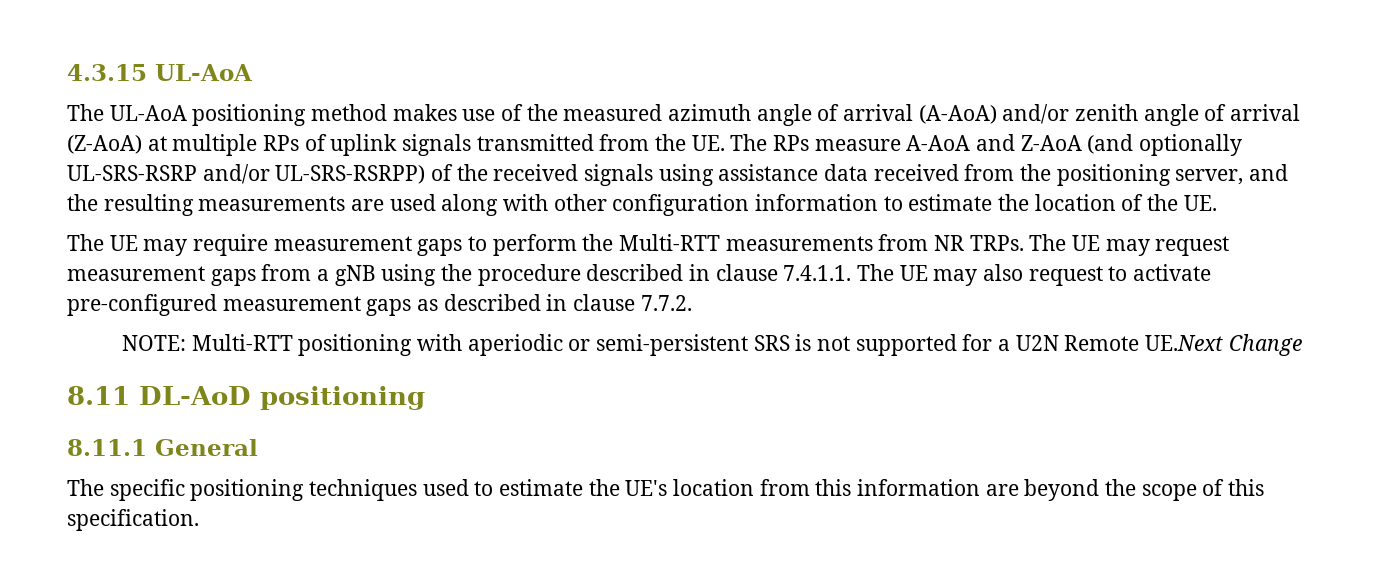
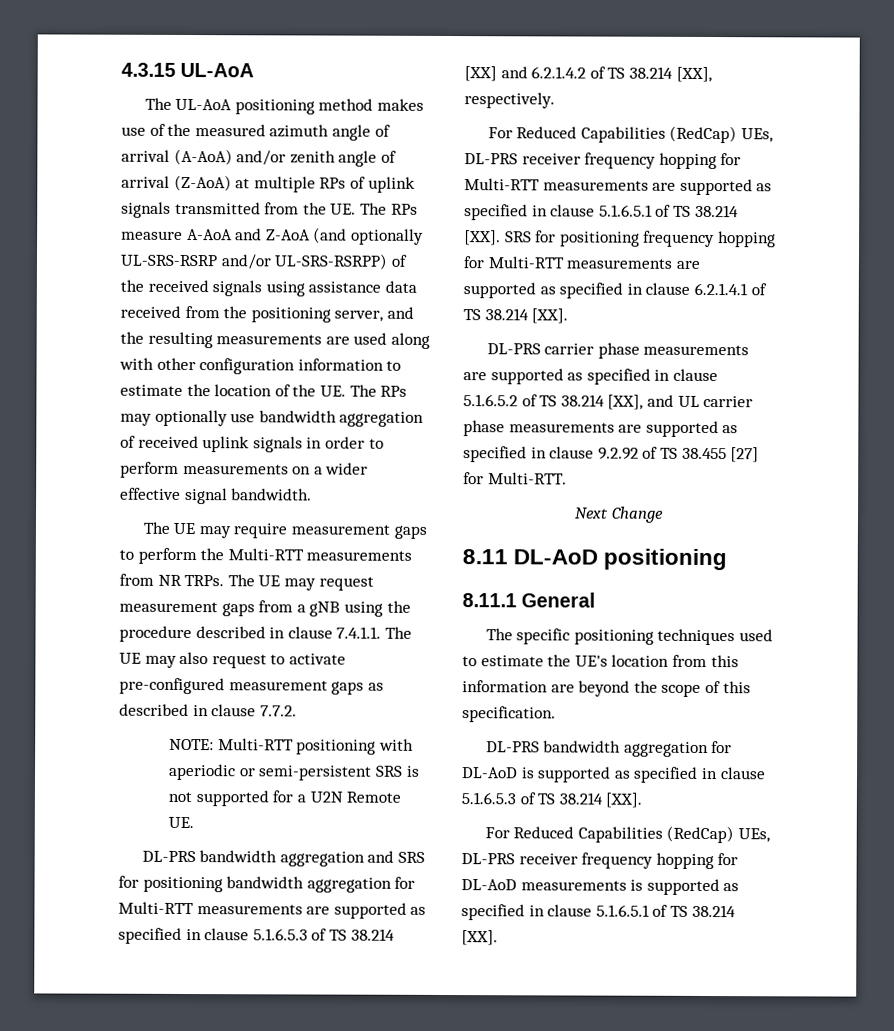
- The UL-AoA positioning method makes use of the measured azimuth angle of arrival (A-AoA) and/or zenith angle of arrival (Z-AoA) at multiple RPs of uplink signals transmitted from the UE. The RPs measure A-AoA and Z-AoA (and optionally UL-SRS-RSRP and/or UL-SRS-RSRPP) of the received signals using assistance data received from the positioning server, and the resulting measurements are used along with other configuration information to estimate the location of the UE.
+ The UL-AoA positioning method makes use of the measured azimuth angle of arrival (A-AoA) and/or zenith angle of arrival (Z-AoA) at multiple RPs of uplink signals transmitted from the UE. The RPs measure A-AoA and Z-AoA (and optionally UL-SRS-RSRP and/or UL-SRS-RSRPP) of the received signals using assistance data received from the positioning server, and the resulting measurements are used along with other configuration information to estimate the location of the UE. The RPs may optionally use bandwidth aggregation of received uplink signals in order to perform measurements on a wider effective signal bandwidth.
- NOTE: Multi-RTT positioning with aperiodic or semi-persistent SRS is not supported for a U2N Remote UE.Next Change
+ NOTE: Multi-RTT positioning with aperiodic or semi-persistent SRS is not supported for a U2N Remote UE.
+ DL-PRS bandwidth aggregation and SRS for positioning bandwidth aggregation for Multi-RTT measurements are supported as specified in clause 5.1.6.5.3 of TS 38.214 [XX] and 6.2.1.4.2 of TS 38.214 [XX], respectively.
+ For Reduced Capabilities (RedCap) UEs, DL-PRS receiver frequency hopping for Multi-RTT measurements are supported as specified in clause 5.1.6.5.1 of TS 38.214 [XX]. SRS for positioning frequency hopping for Multi-RTT measurements are supported as specified in clause 6.2.1.4.1 of TS 38.214 [XX].
+ DL-PRS carrier phase measurements are supported as specified in clause 5.1.6.5.2 of TS 38.214 [XX], and UL carrier phase measurements are supported as specified in clause 9.2.92 of TS 38.455 [27] for Multi-RTT.
+ Next Change
+ DL-PRS bandwidth aggregation for DL-AoD is supported as specified in clause 5.1.6.5.3 of TS 38.214 [XX].
+ For Reduced Capabilities (RedCap) UEs, DL-PRS receiver frequency hopping for DL-AoD measurements is supported as specified in clause 5.1.6.5.1 of TS 38.214 [XX].

